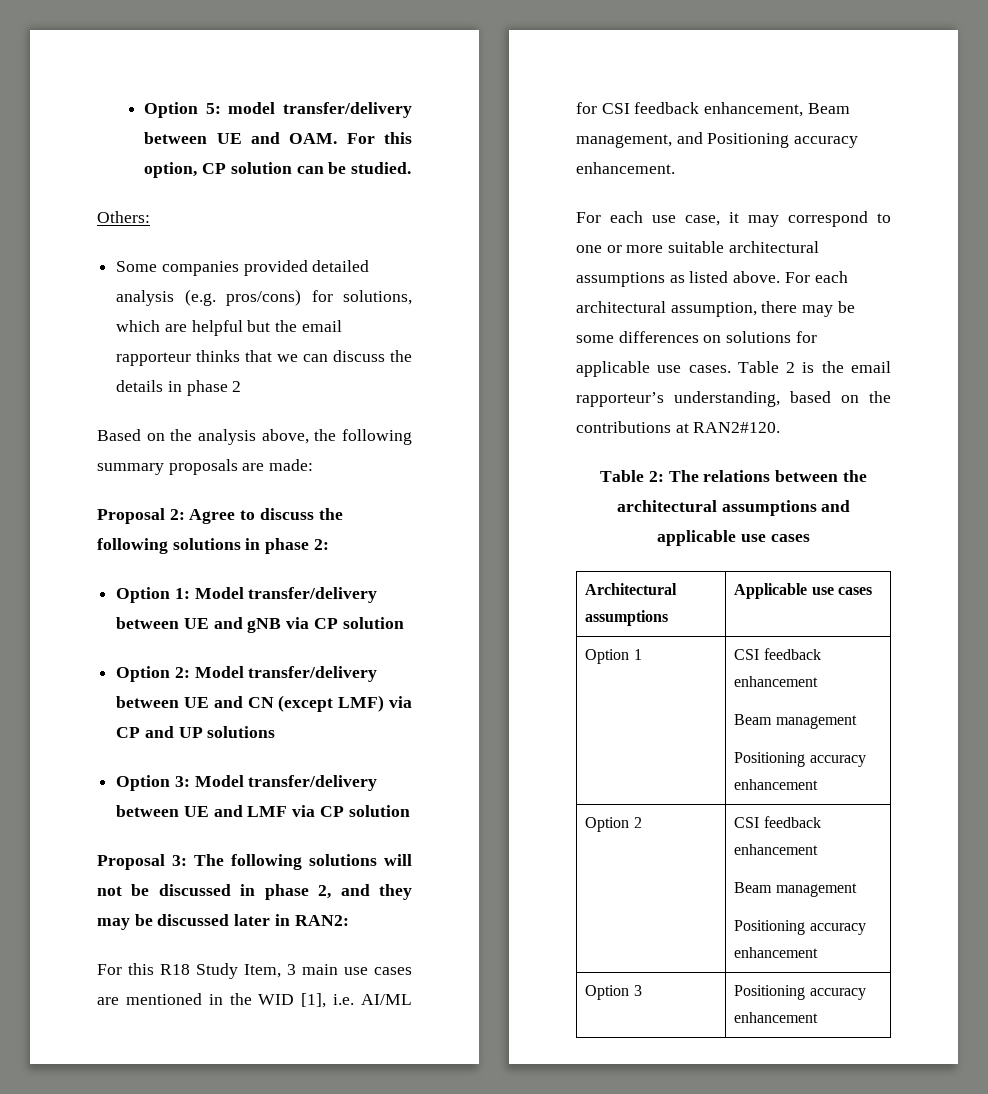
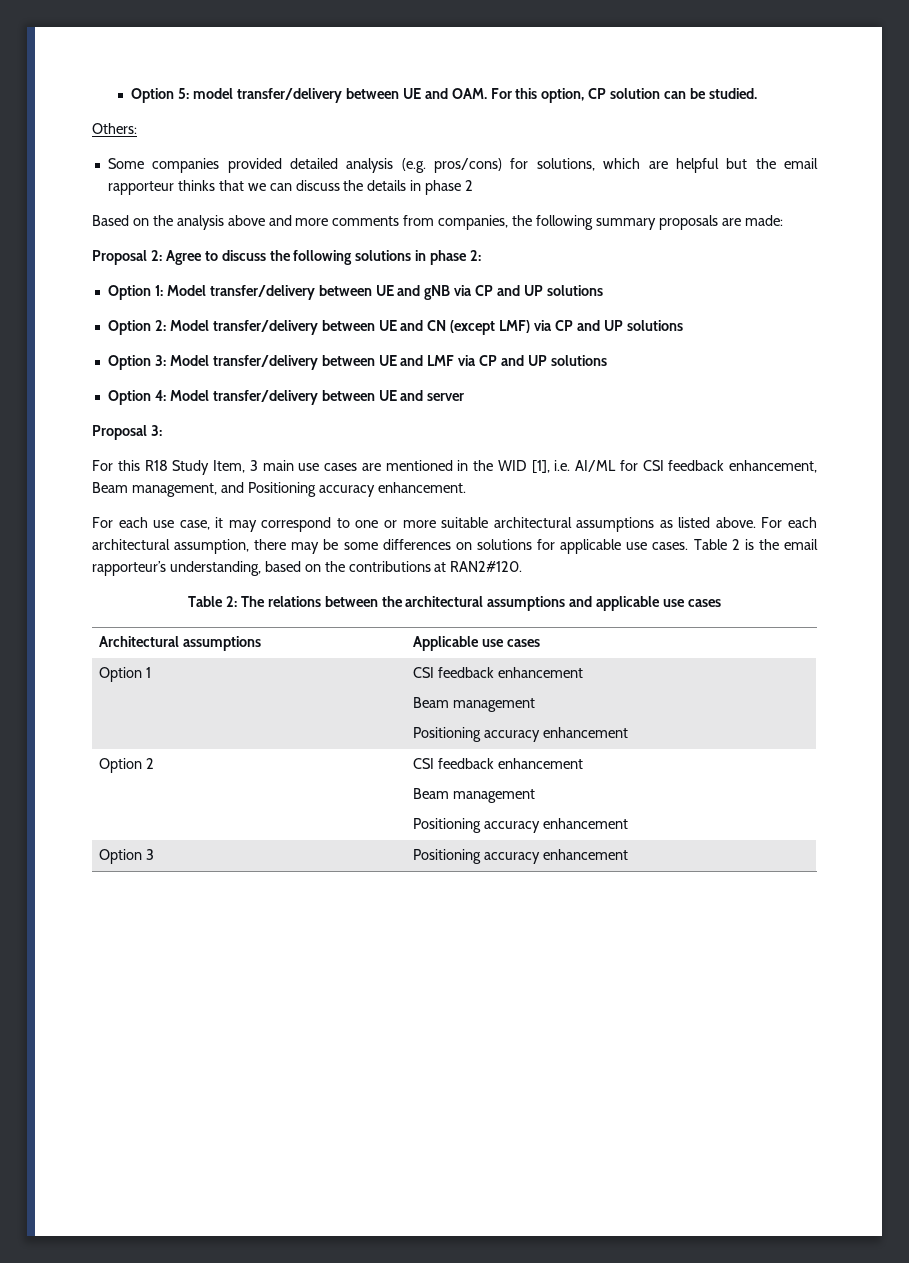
- Based on the analysis above, the following summary proposals are made:
+ Based on the analysis above and more comments from companies, the following summary proposals are made:
- Option 1: Model transfer/delivery between UE and gNB via CP solution
+ Option 1: Model transfer/delivery between UE and gNB via CP and UP solutions
- Option 3: Model transfer/delivery between UE and LMF via CP solution
- Proposal 3: The following solutions will not be discussed in phase 2, and they may be discussed later in RAN2:
+ Option 3: Model transfer/delivery between UE and LMF via CP and UP solutions
+ Option 4: Model transfer/delivery between UE and server
+ Proposal 3:

